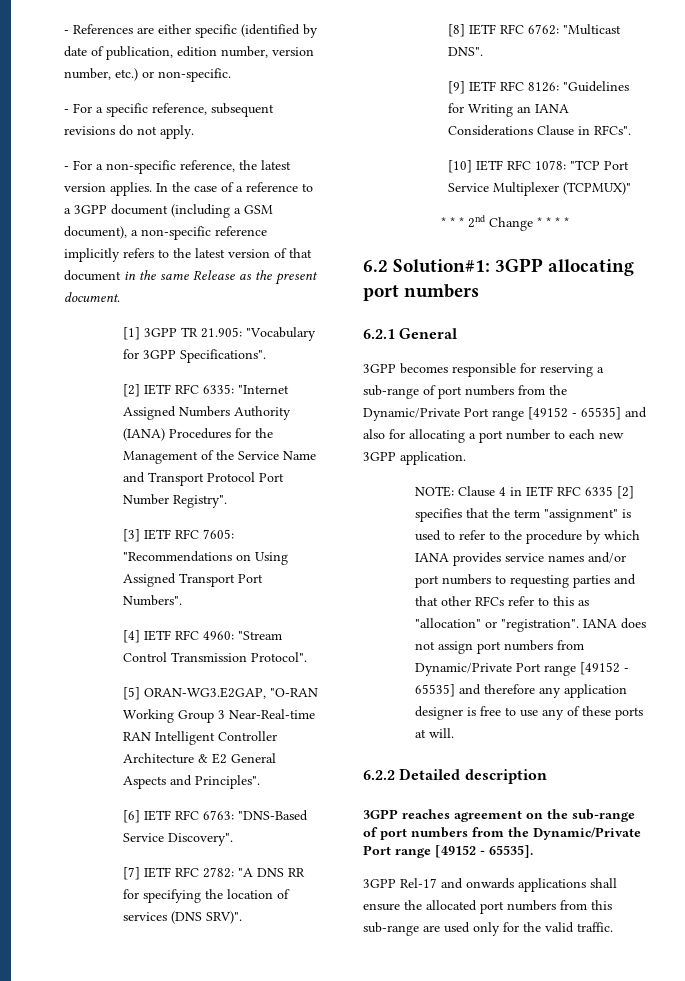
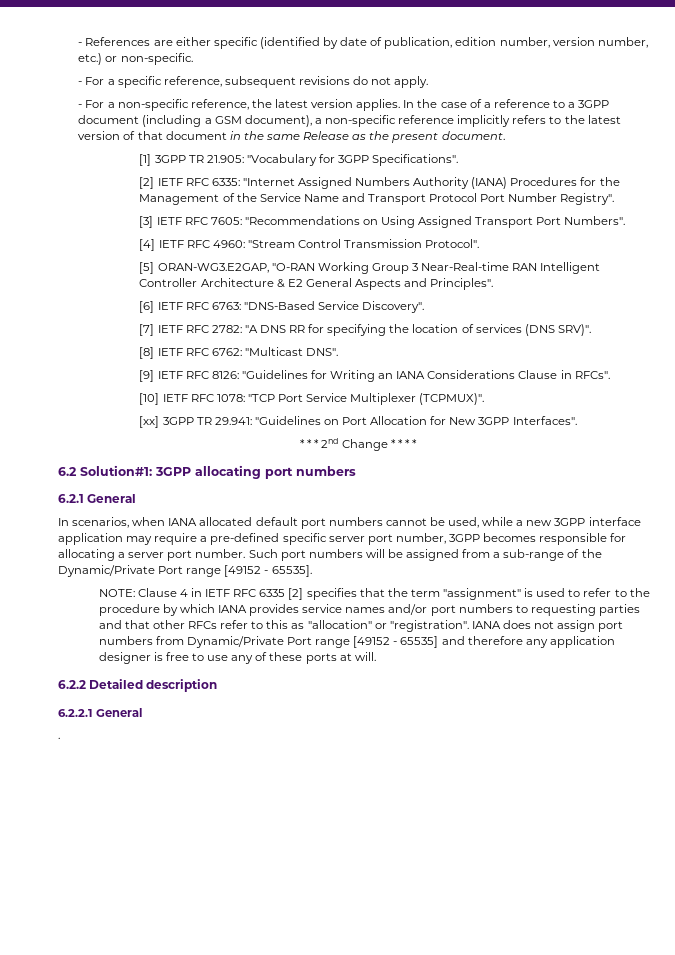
- [10] IETF RFC 1078: "TCP Port Service Multiplexer (TCPMUX)"
+ [10] IETF RFC 1078: "TCP Port Service Multiplexer (TCPMUX)".
+ [xx] 3GPP TR 29.941: "Guidelines on Port Allocation for New 3GPP Interfaces".
- 3GPP becomes responsible for reserving a sub-range of port numbers from the Dynamic/Private Port range [49152 - 65535] and also for allocating a port number to each new 3GPP application.
+ In scenarios, when IANA allocated default port numbers cannot be used, while a new 3GPP interface application may require a pre-defined specific server port number, 3GPP becomes responsible for allocating a server port number. Such port numbers will be assigned from a sub-range of the Dynamic/Private Port range [49152 - 65535].
- 3GPP reaches agreement on the sub-range of port numbers from the Dynamic/Private Port range [49152 - 65535].
- 3GPP Rel-17 and onwards applications shall ensure the allocated port numbers from this sub-range are used only for the valid traffic.
+ 6.2.2.1 General
+ .

